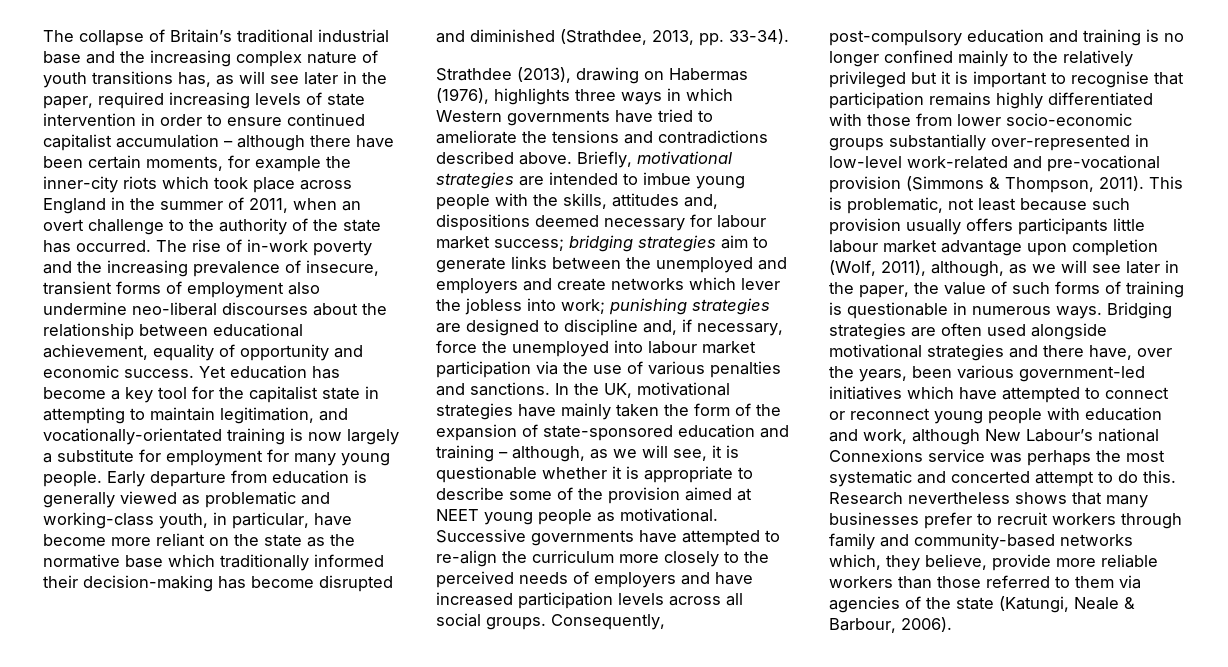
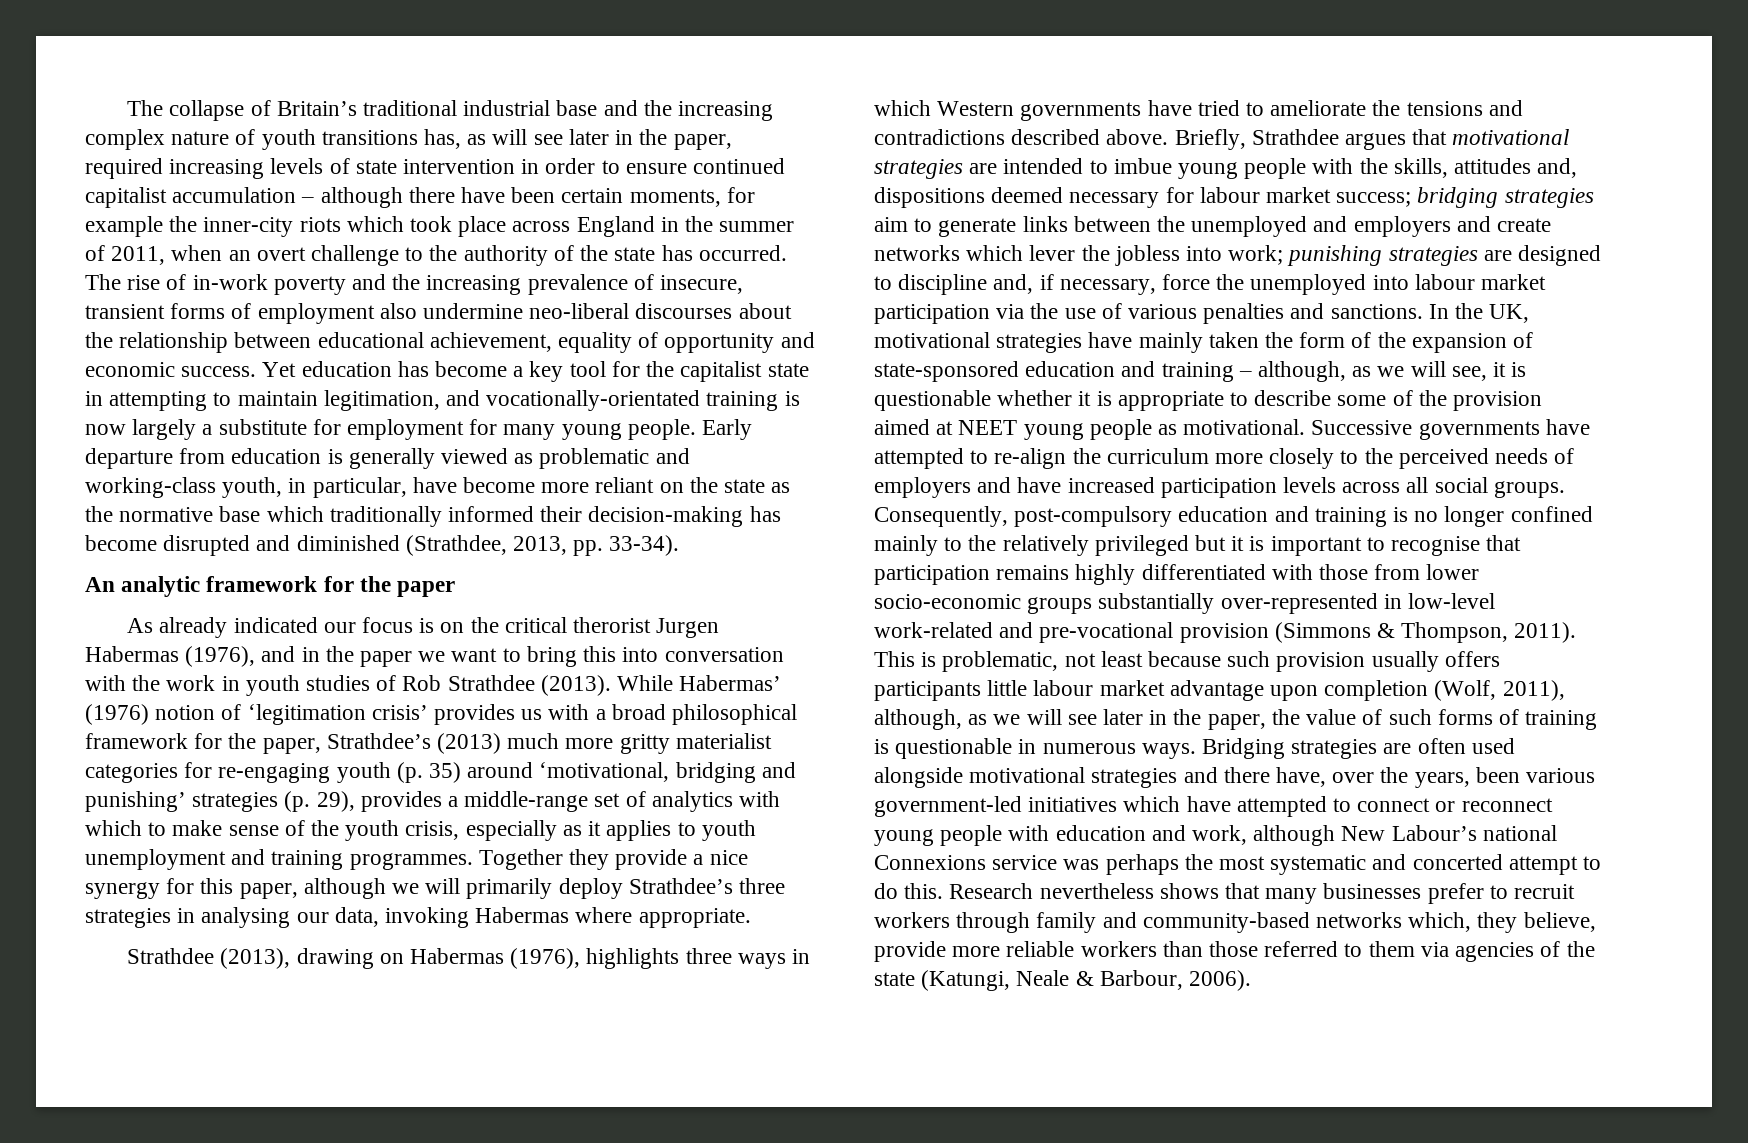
+ An analytic framework for the paper
+ As already indicated our focus is on the critical therorist Jurgen Habermas (1976), and in the paper we want to bring this into conversation with the work in youth studies of Rob Strathdee (2013). While Habermas’ (1976) notion of ‘legitimation crisis’ provides us with a broad philosophical framework for the paper, Strathdee’s (2013) much more gritty materialist categories for re-engaging youth (p. 35) around ‘motivational, bridging and punishing’ strategies (p. 29), provides a middle-range set of analytics with which to make sense of the youth crisis, especially as it applies to youth unemployment and training programmes. Together they provide a nice synergy for this paper, although we will primarily deploy Strathdee’s three strategies in analysing our data, invoking Habermas where appropriate.
- Briefly, motivational strategies are intended to imbue young people with the skills, attitudes and, dispositions deemed necessary for labour market success;
+ Briefly, Strathdee argues that motivational strategies are intended to imbue young people with the skills, attitudes and, dispositions deemed necessary for labour market success;

